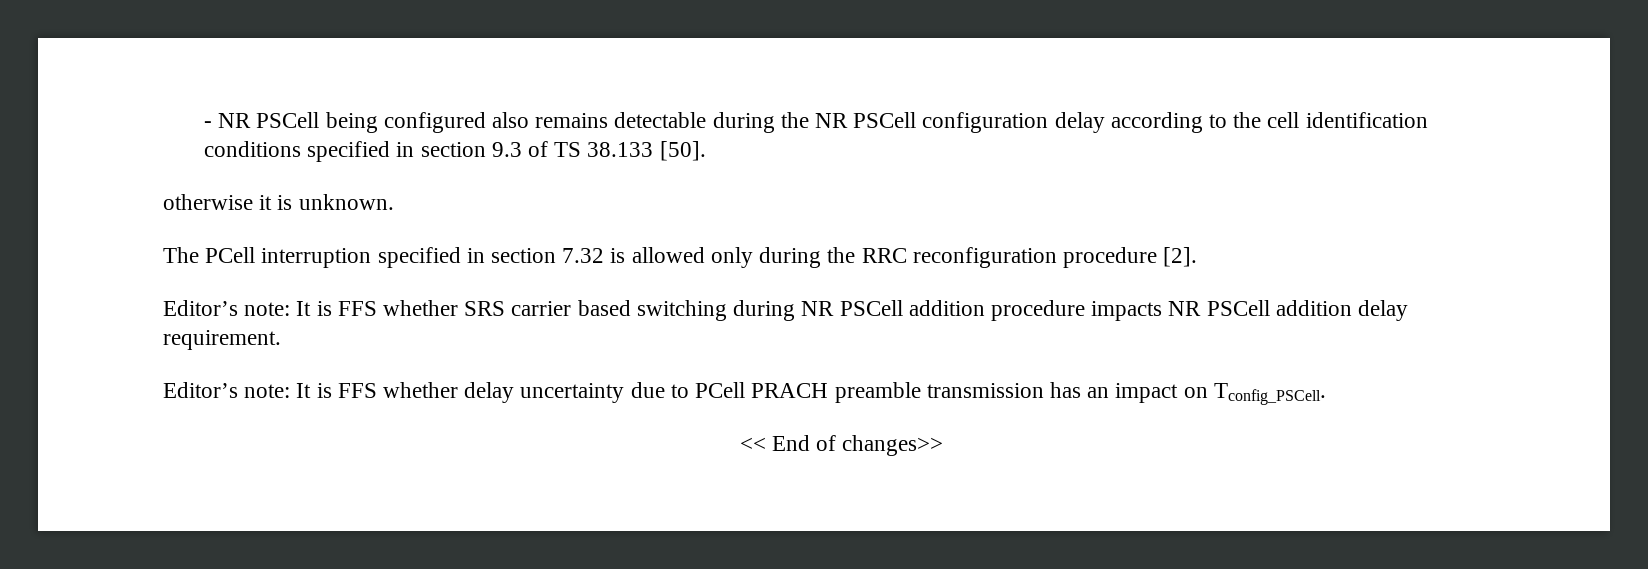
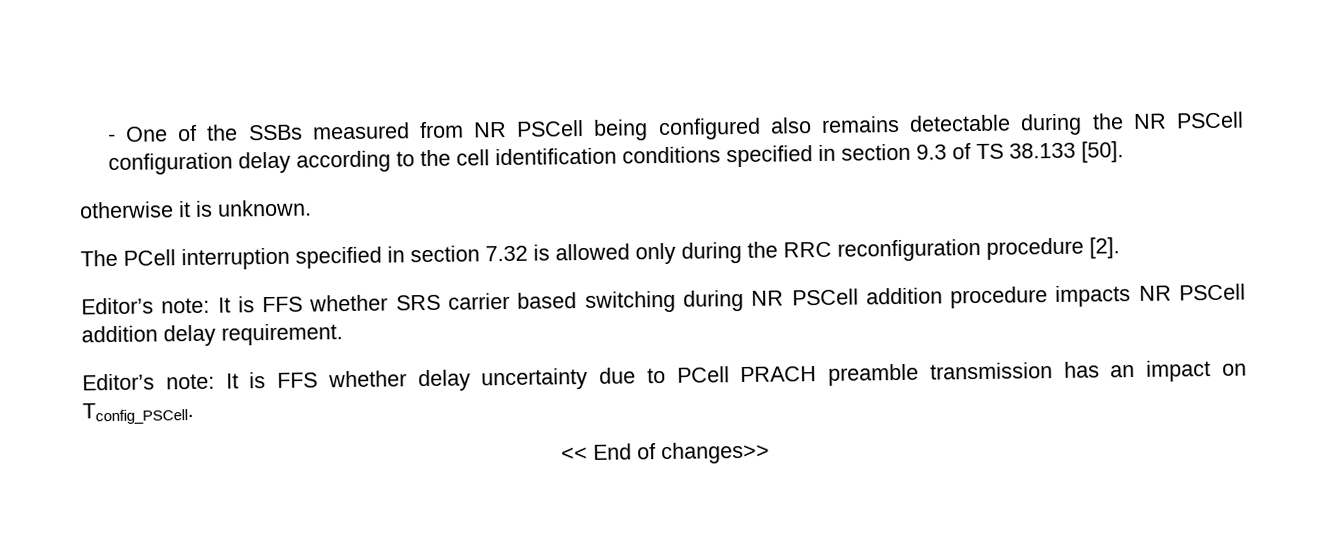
- - NR PSCell being configured also remains detectable during the NR PSCell configuration delay according to the cell identification conditions specified in section 9.3 of TS 38.133 [50].
+ - One of the SSBs measured from NR PSCell being configured also remains detectable during the NR PSCell configuration delay according to the cell identification conditions specified in section 9.3 of TS 38.133 [50].

